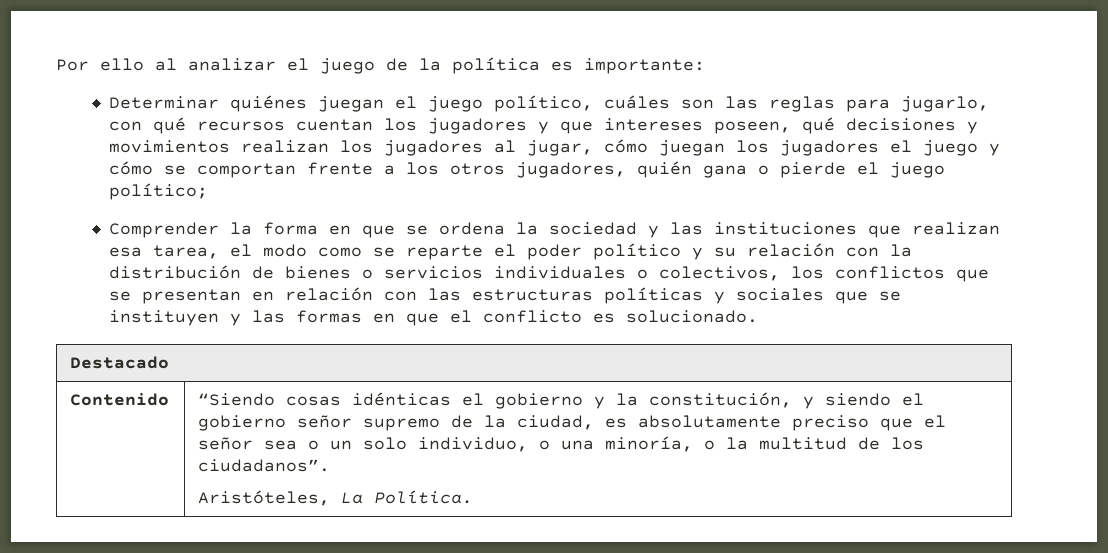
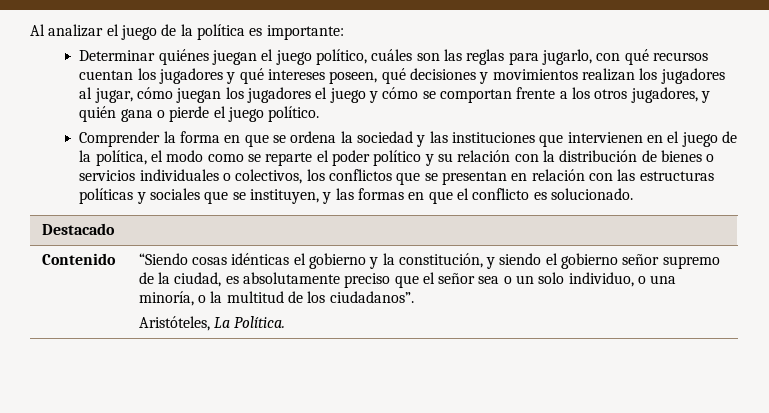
- Por ello al analizar el juego de la política es importante:
+ Al analizar el juego de la política es importante:
- Determinar quiénes juegan el juego político, cuáles son las reglas para jugarlo, con qué recursos cuentan los jugadores y que intereses poseen, qué decisiones y movimientos realizan los jugadores al jugar, cómo juegan los jugadores el juego y cómo se comportan frente a los otros jugadores, quién gana o pierde el juego político;
+ Determinar quiénes juegan el juego político, cuáles son las reglas para jugarlo, con qué recursos cuentan los jugadores y qué intereses poseen, qué decisiones y movimientos realizan los jugadores al jugar, cómo juegan los jugadores el juego y cómo se comportan frente a los otros jugadores, y quién gana o pierde el juego político.
- Comprender la forma en que se ordena la sociedad y las instituciones que realizan esa tarea, el modo como se reparte el poder político y su relación con la distribución de bienes o servicios individuales o colectivos, los conflictos que se presentan en relación con las estructuras políticas y sociales que se instituyen y las formas en que el conflicto es solucionado.
+ Comprender la forma en que se ordena la sociedad y las instituciones que intervienen en el juego de la política, el modo como se reparte el poder político y su relación con la distribución de bienes o servicios individuales o colectivos, los conflictos que se presentan en relación con las estructuras políticas y sociales que se instituyen, y las formas en que el conflicto es solucionado.

